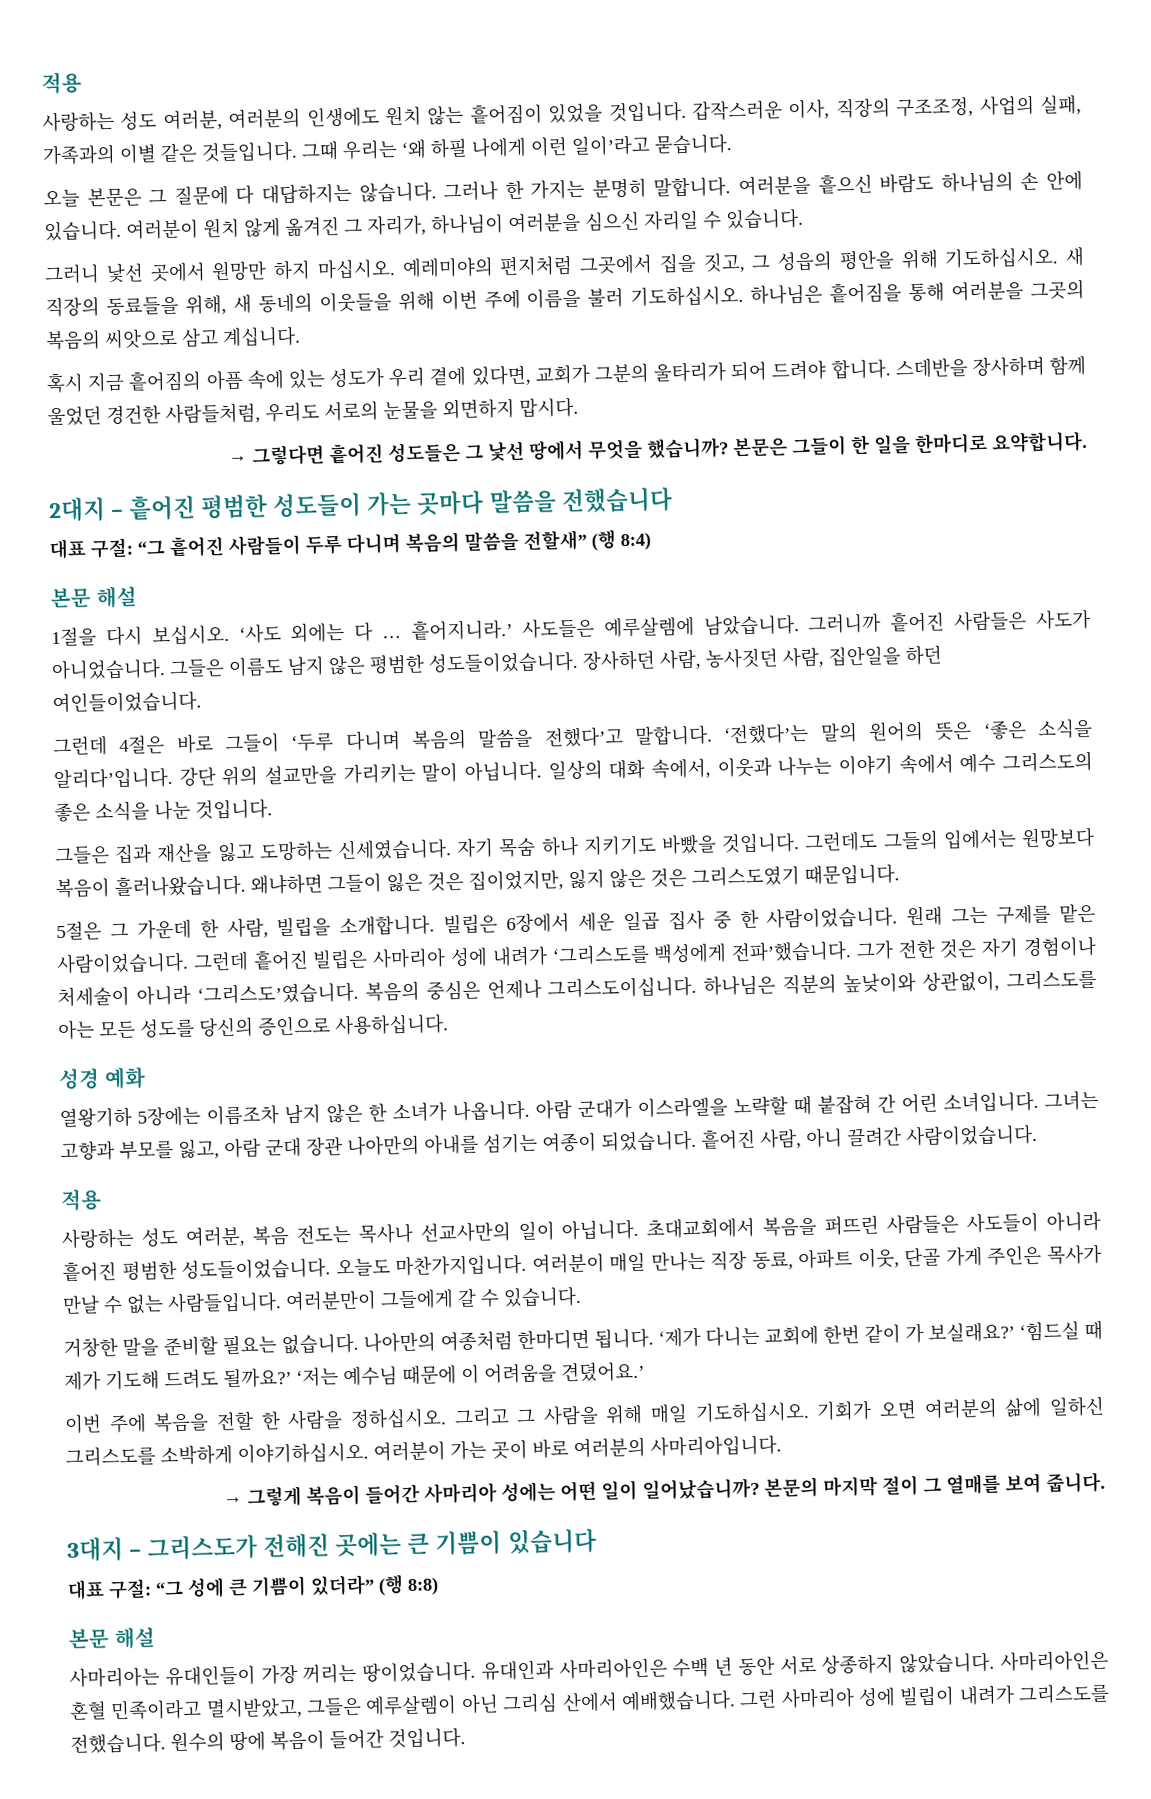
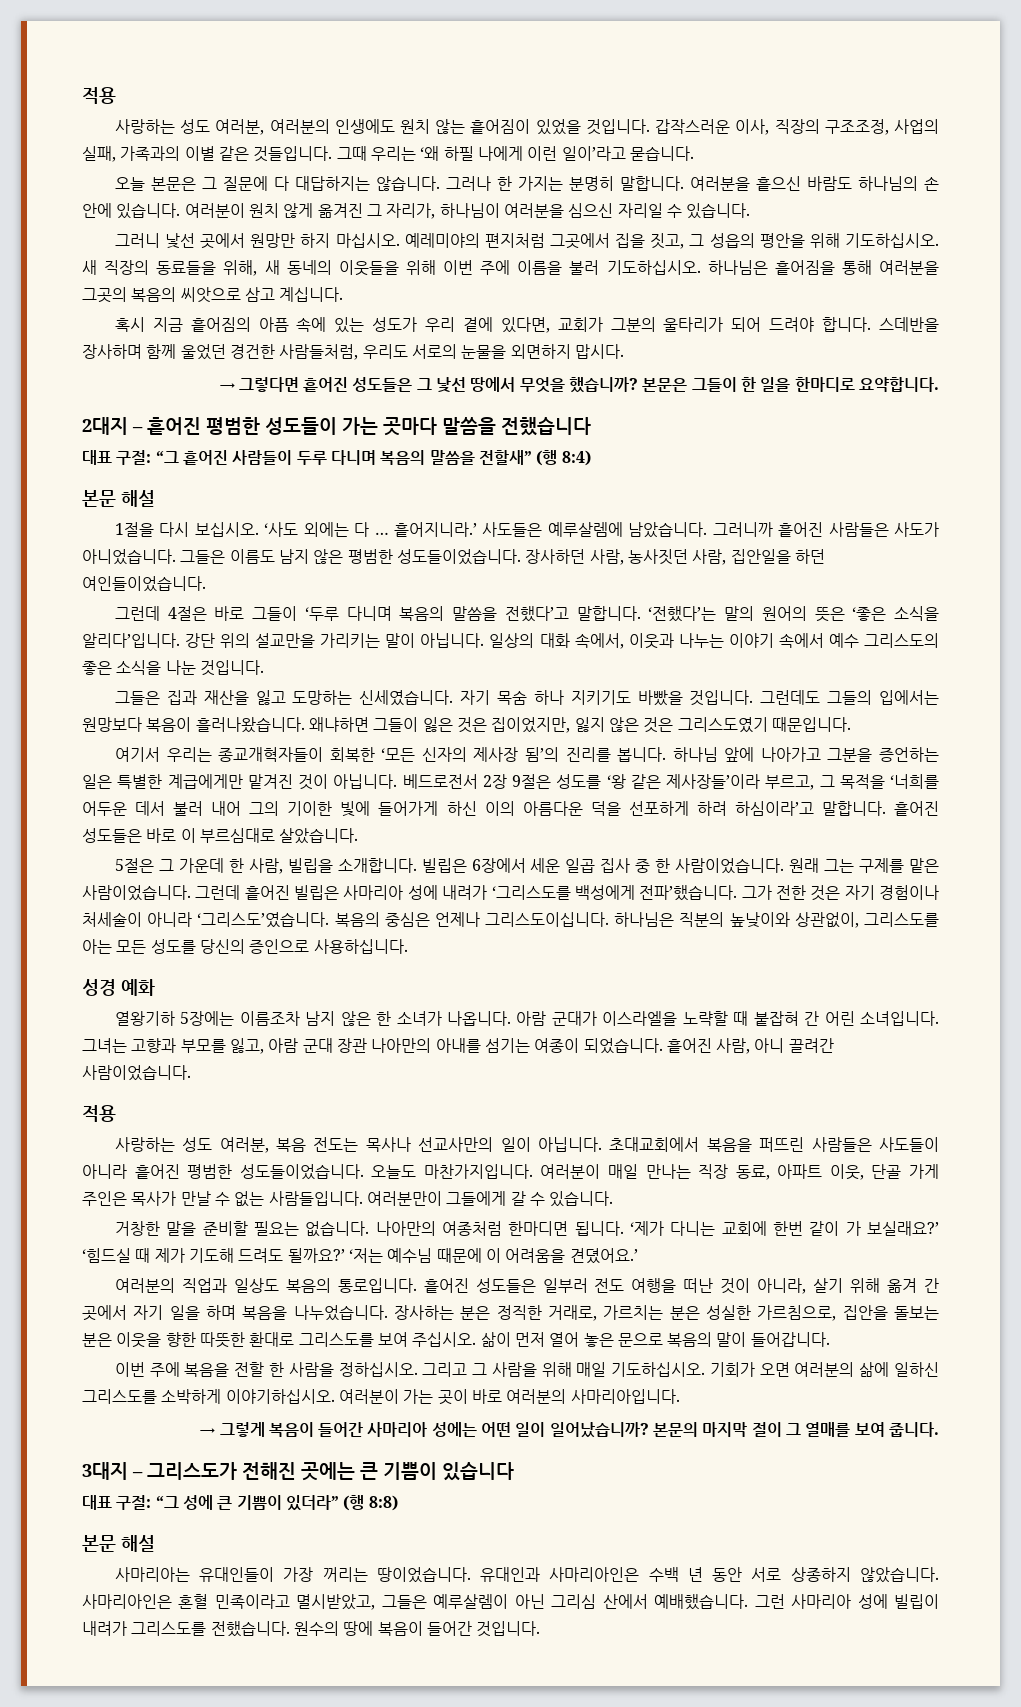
+ 여기서 우리는 종교개혁자들이 회복한 ‘모든 신자의 제사장 됨’의 진리를 봅니다. 하나님 앞에 나아가고 그분을 증언하는 일은 특별한 계급에게만 맡겨진 것이 아닙니다. 베드로전서 2장 9절은 성도를 ‘왕 같은 제사장들’이라 부르고, 그 목적을 ‘너희를 어두운 데서 불러 내어 그의 기이한 빛에 들어가게 하신 이의 아름다운 덕을 선포하게 하려 하심이라’고 말합니다. 흩어진 성도들은 바로 이 부르심대로 살았습니다.
+ 여러분의 직업과 일상도 복음의 통로입니다. 흩어진 성도들은 일부러 전도 여행을 떠난 것이 아니라, 살기 위해 옮겨 간 곳에서 자기 일을 하며 복음을 나누었습니다. 장사하는 분은 정직한 거래로, 가르치는 분은 성실한 가르침으로, 집안을 돌보는 분은 이웃을 향한 따뜻한 환대로 그리스도를 보여 주십시오. 삶이 먼저 열어 놓은 문으로 복음의 말이 들어갑니다.

